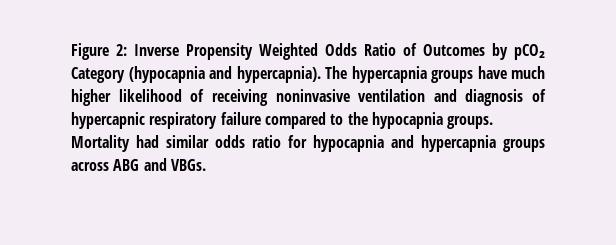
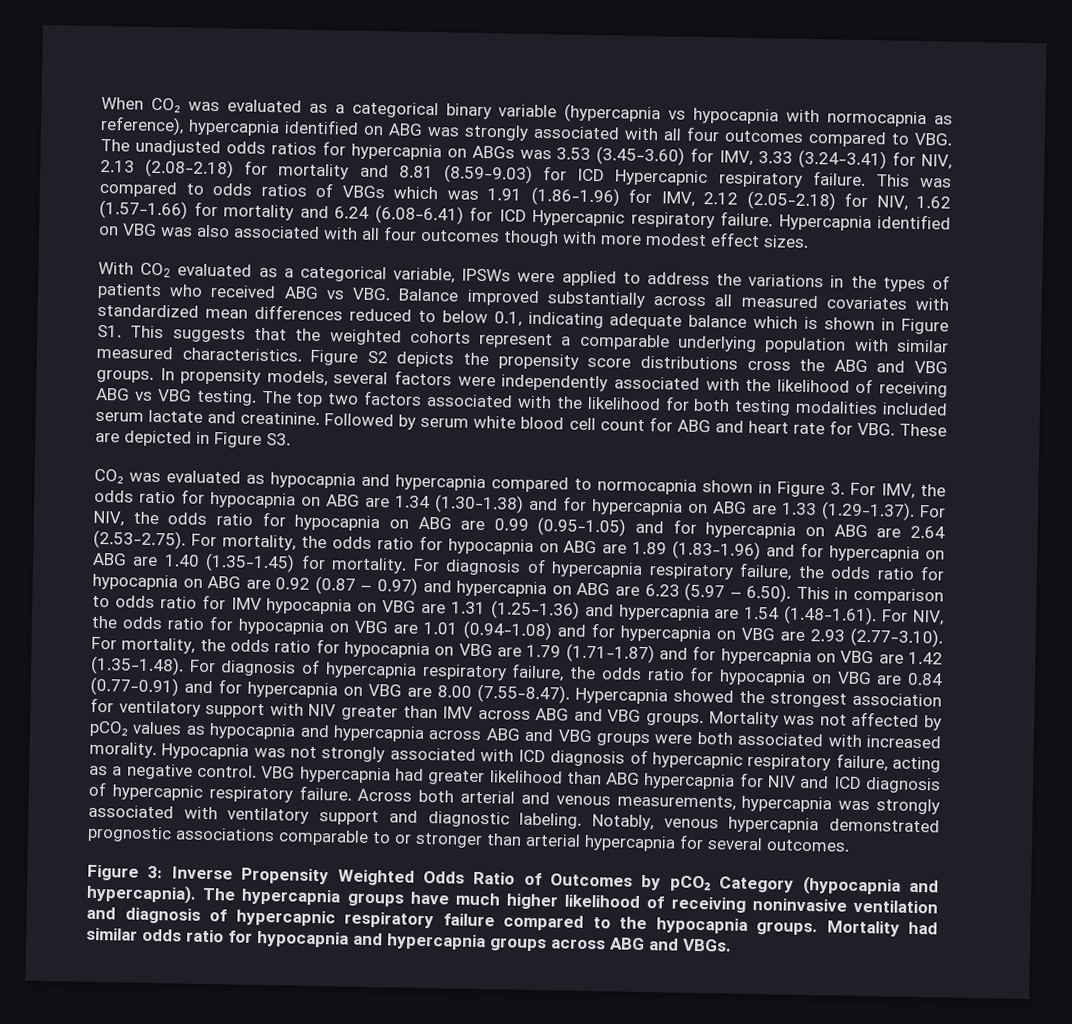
- Figure 2: Inverse Propensity Weighted Odds Ratio of Outcomes by pCO₂ Category (hypocapnia and hypercapnia).
+ When CO₂ was evaluated as a categorical binary variable (hypercapnia vs hypocapnia with normocapnia as reference), hypercapnia identified on ABG was strongly associated with all four outcomes compared to VBG. The unadjusted odds ratios for hypercapnia on ABGs was 3.53 (3.45-3.60) for IMV, 3.33 (3.24-3.41) for NIV, 2.13 (2.08-2.18) for mortality and 8.81 (8.59-9.03) for ICD Hypercapnic respiratory failure. This was compared to odds ratios of VBGs which was 1.91 (1.86-1.96) for IMV, 2.12 (2.05-2.18) for NIV, 1.62 (1.57-1.66) for mortality and 6.24 (6.08-6.41) for ICD Hypercapnic respiratory failure. Hypercapnia identified on VBG was also associated with all four outcomes though with more modest effect sizes.
+ With CO2 evaluated as a categorical variable, IPSWs were applied to address the variations in the types of patients who received ABG vs VBG. Balance improved substantially across all measured covariates with standardized mean differences reduced to below 0.1, indicating adequate balance which is shown in Figure S1. This suggests that the weighted cohorts represent a comparable underlying population with similar measured characteristics. Figure S2 depicts the propensity score distributions cross the ABG and VBG groups. In propensity models, several factors were independently associated with the likelihood of receiving ABG vs VBG testing. The top two factors associated with the likelihood for both testing modalities included serum lactate and creatinine. Followed by serum white blood cell count for ABG and heart rate for VBG. These are depicted in Figure S3.
+ CO₂ was evaluated as hypocapnia and hypercapnia compared to normocapnia shown in Figure 3. For IMV, the odds ratio for hypocapnia on ABG are 1.34 (1.30-1.38) and for hypercapnia on ABG are 1.33 (1.29-1.37). For NIV, the odds ratio for hypocapnia on ABG are 0.99 (0.95-1.05) and for hypercapnia on ABG are 2.64 (2.53-2.75). For mortality, the odds ratio for hypocapnia on ABG are 1.89 (1.83-1.96) and for hypercapnia on ABG are 1.40 (1.35-1.45) for mortality. For diagnosis of hypercapnia respiratory failure, the odds ratio for hypocapnia on ABG are 0.92 (0.87 – 0.97) and hypercapnia on ABG are 6.23 (5.97 – 6.50). This in comparison to odds ratio for IMV hypocapnia on VBG are 1.31 (1.25-1.36) and hypercapnia are 1.54 (1.48-1.61). For NIV, the odds ratio for hypocapnia on VBG are 1.01 (0.94-1.08) and for hypercapnia on VBG are 2.93 (2.77-3.10). For mortality, the odds ratio for hypocapnia on VBG are 1.79 (1.71-1.87) and for hypercapnia on VBG are 1.42 (1.35-1.48). For diagnosis of hypercapnia respiratory failure, the odds ratio for hypocapnia on VBG are 0.84 (0.77-0.91) and for hypercapnia on VBG are 8.00 (7.55-8.47). Hypercapnia showed the strongest association for ventilatory support with NIV greater than IMV across ABG and VBG groups. Mortality was not affected by pCO₂ values as hypocapnia and hypercapnia across ABG and VBG groups were both associated with increased morality. Hypocapnia was not strongly associated with ICD diagnosis of hypercapnic respiratory failure, acting as a negative control. VBG hypercapnia had greater likelihood than ABG hypercapnia for NIV and ICD diagnosis of hypercapnic respiratory failure. Across both arterial and venous measurements, hypercapnia was strongly associated with ventilatory support and diagnostic labeling. Notably, venous hypercapnia demonstrated prognostic associations comparable to or stronger than arterial hypercapnia for several outcomes.
+ Figure 3: Inverse Propensity Weighted Odds Ratio of Outcomes by pCO₂ Category (hypocapnia and hypercapnia).

